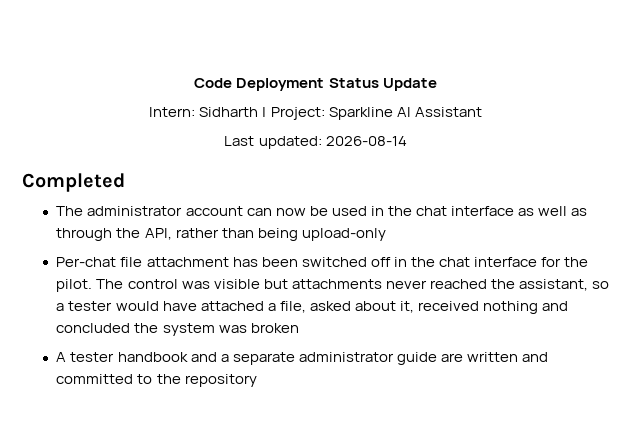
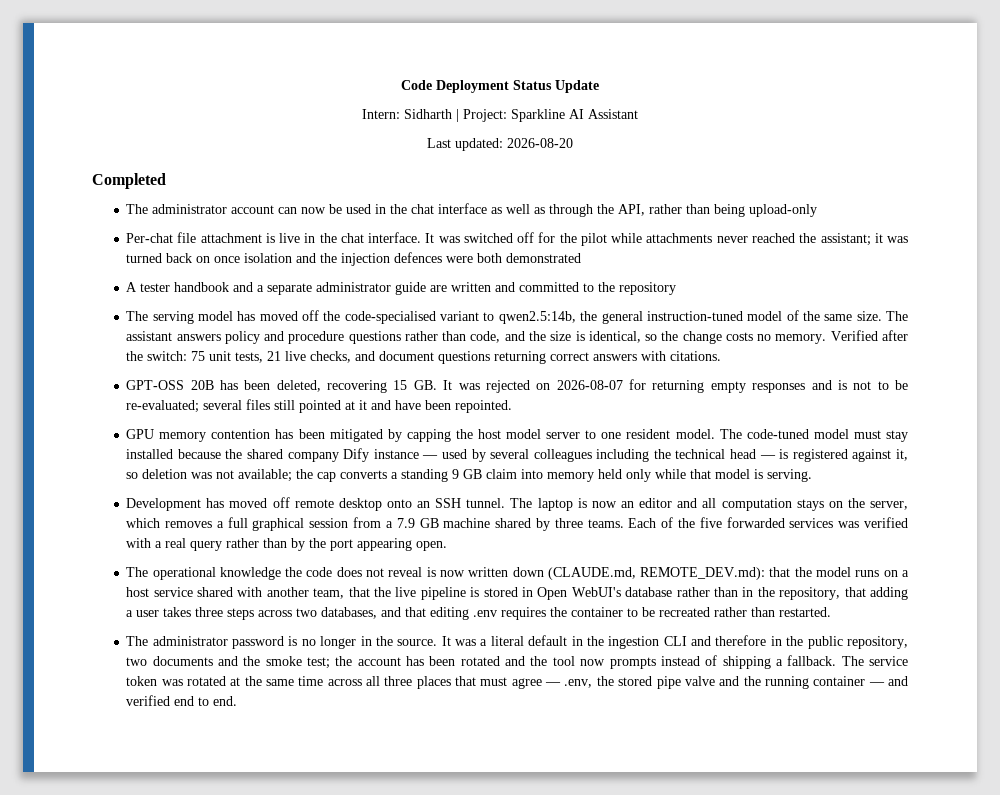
- Last updated: 2026-08-14
+ Last updated: 2026-08-20
- Per-chat file attachment has been switched off in the chat interface for the pilot. The control was visible but attachments never reached the assistant, so a tester would have attached a file, asked about it, received nothing and concluded the system was broken
+ Per-chat file attachment is live in the chat interface. It was switched off for the pilot while attachments never reached the assistant; it was turned back on once isolation and the injection defences were both demonstrated
+ The serving model has moved off the code-specialised variant to qwen2.5:14b, the general instruction-tuned model of the same size. The assistant answers policy and procedure questions rather than code, and the size is identical, so the change costs no memory. Verified after the switch: 75 unit tests, 21 live checks, and document questions returning correct answers with citations.
+ GPT-OSS 20B has been deleted, recovering 15 GB. It was rejected on 2026-08-07 for returning empty responses and is not to be re-evaluated; several files still pointed at it and have been repointed.
+ GPU memory contention has been mitigated by capping the host model server to one resident model. The code-tuned model must stay installed because the shared company Dify instance — used by several colleagues including the technical head — is registered against it, so deletion was not available; the cap converts a standing 9 GB claim into memory held only while that model is serving.
+ Development has moved off remote desktop onto an SSH tunnel. The laptop is now an editor and all computation stays on the server, which removes a full graphical session from a 7.9 GB machine shared by three teams. Each of the five forwarded services was verified with a real query rather than by the port appearing open.
+ The operational knowledge the code does not reveal is now written down (CLAUDE.md, REMOTE_DEV.md): that the model runs on a host service shared with another team, that the live pipeline is stored in Open WebUI's database rather than in the repository, that adding a user takes three steps across two databases, and that editing .env requires the container to be recreated rather than restarted.
+ The administrator password is no longer in the source. It was a literal default in the ingestion CLI and therefore in the public repository, two documents and the smoke test; the account has been rotated and the tool now prompts instead of shipping a fallback. The service token was rotated at the same time across all three places that must agree — .env, the stored pipe valve and the running container — and verified end to end.

